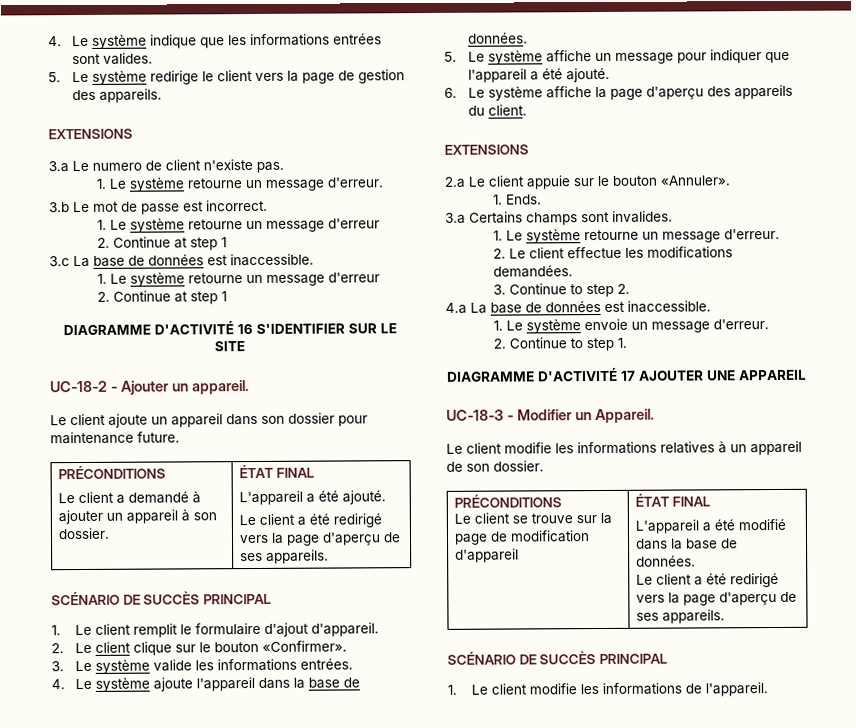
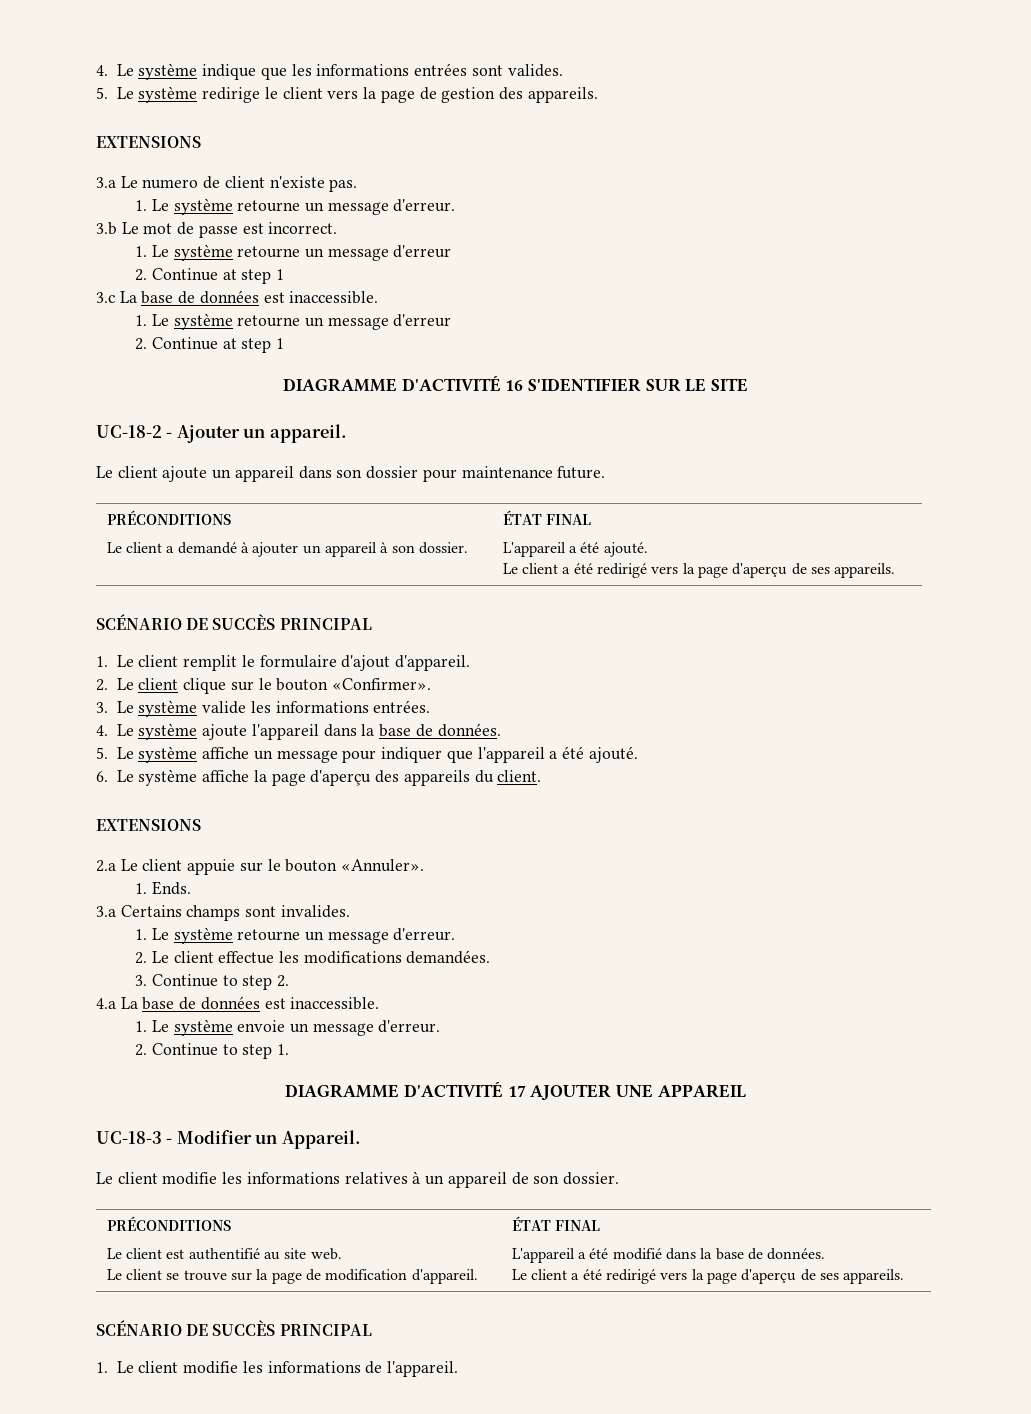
+ Le client est authentifié au site web.
- Le client se trouve sur la page de modification d'appareil
+ Le client se trouve sur la page de modification d'appareil.

